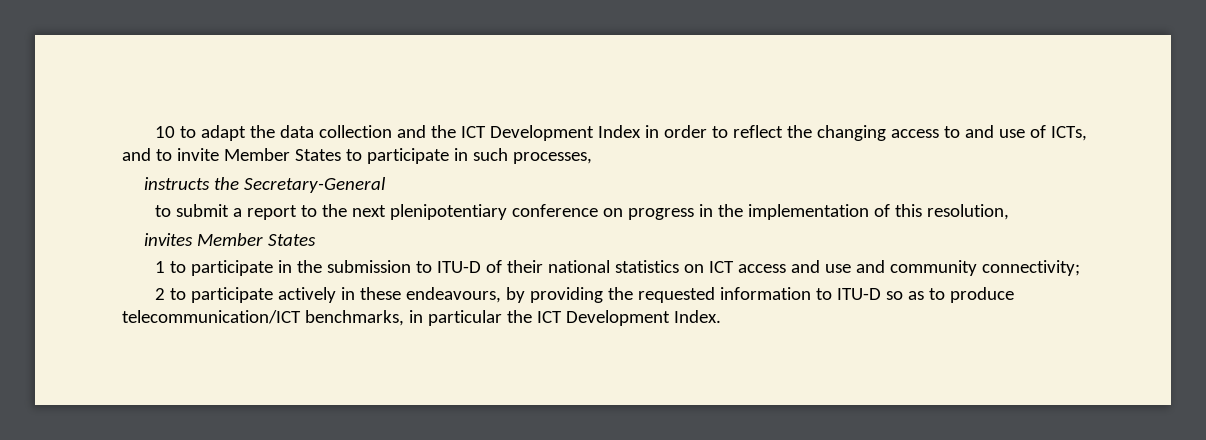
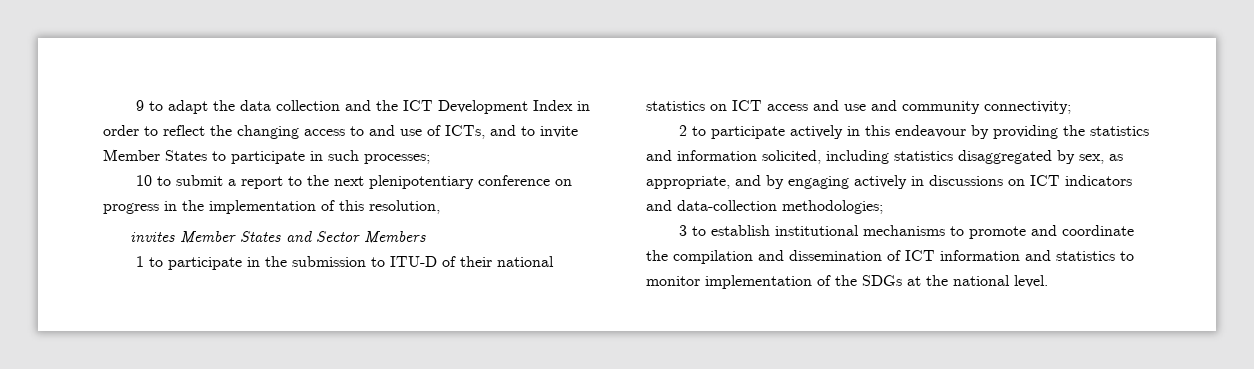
- 10 to adapt the data collection and the ICT Development Index in order to reflect the changing access to and use of ICTs, and to invite Member States to participate in such processes,
- instructs the Secretary-General
- to submit a report to the next plenipotentiary conference on progress in the implementation of this resolution,
+ 9 to adapt the data collection and the ICT Development Index in order to reflect the changing access to and use of ICTs, and to invite Member States to participate in such processes;
+ 10 to submit a report to the next plenipotentiary conference on progress in the implementation of this resolution,
- invites Member States
+ invites Member States and Sector Members
- 2 to participate actively in these endeavours, by providing the requested information to ITU-D so as to produce telecommunication/ICT benchmarks, in particular the ICT Development Index.
+ 2 to participate actively in this endeavour by providing the statistics and information solicited, including statistics disaggregated by sex, as appropriate, and by engaging actively in discussions on ICT indicators and data-collection methodologies;
+ 3 to establish institutional mechanisms to promote and coordinate the compilation and dissemination of ICT information and statistics to monitor implementation of the SDGs at the national level.

